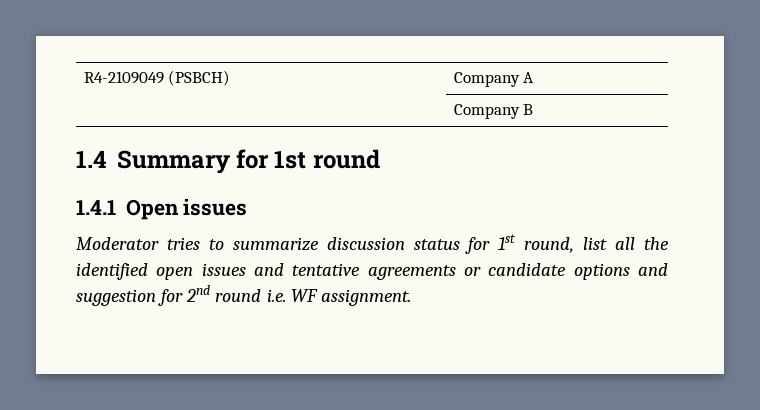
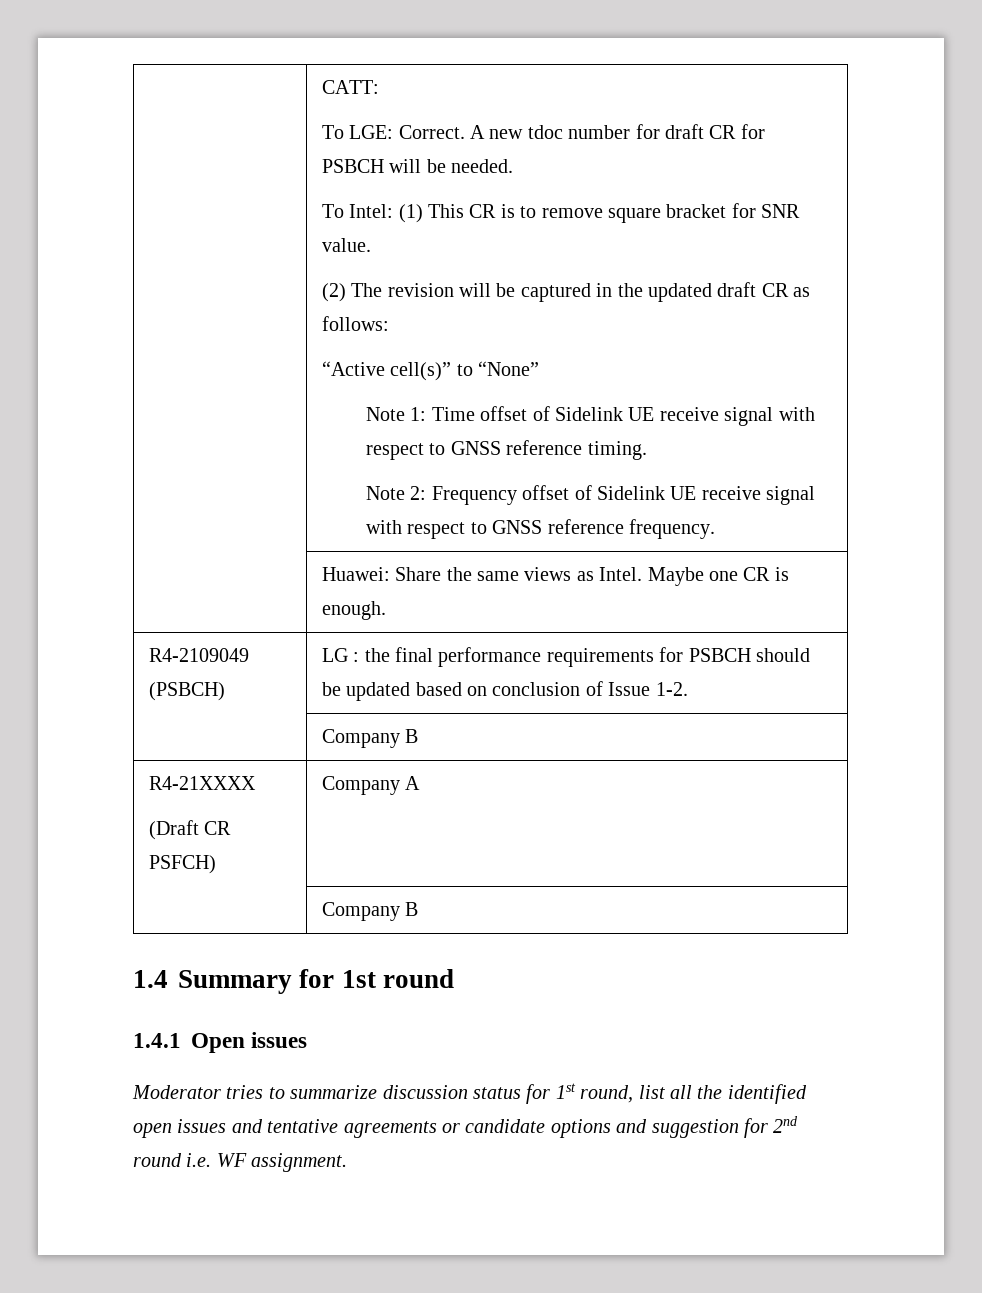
- R4-2109049 (PSBCH) | Company A
+ CATT:
+ To LGE: Correct. A new tdoc number for draft CR for PSBCH will be needed.
+ To Intel: (1) This CR is to remove square bracket for SNR value.
+ (2) The revision will be captured in the updated draft CR as follows:
+ “Active cell(s)” to “None”
+ Note 1: Time offset of Sidelink UE receive signal with respect to GNSS reference timing.
+ Note 2: Frequency offset of Sidelink UE receive signal with respect to GNSS reference frequency.
+ | Huawei: Share the same views as Intel. Maybe one CR is enough.
+ R4-2109049 (PSBCH) | LG : the final performance requirements for PSBCH should be updated based on conclusion of Issue 1-2.
+ | Company B
+ R4-21XXXX
+ (Draft CR PSFCH) | Company A

